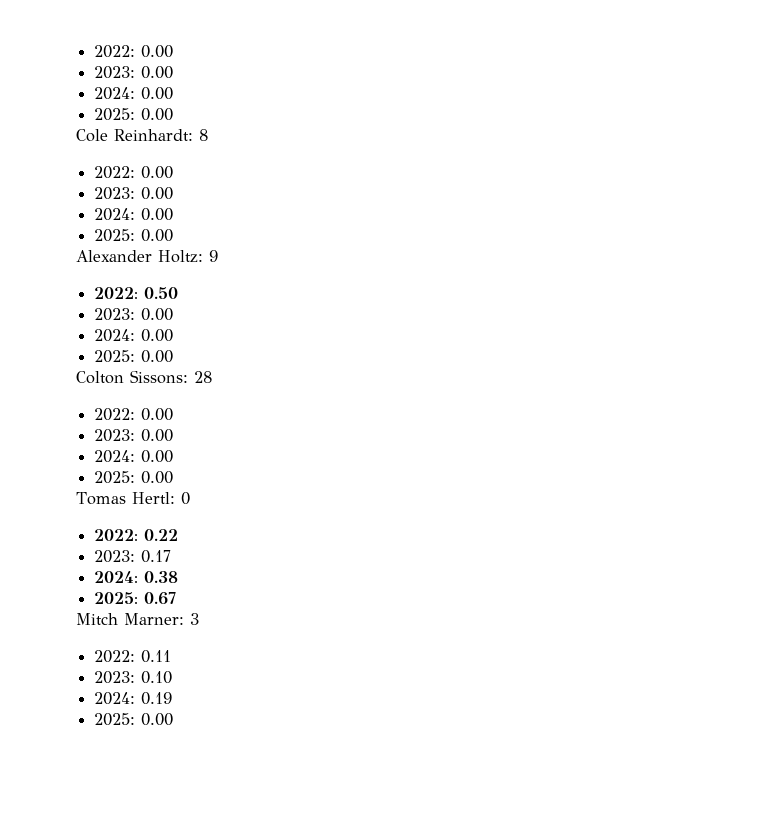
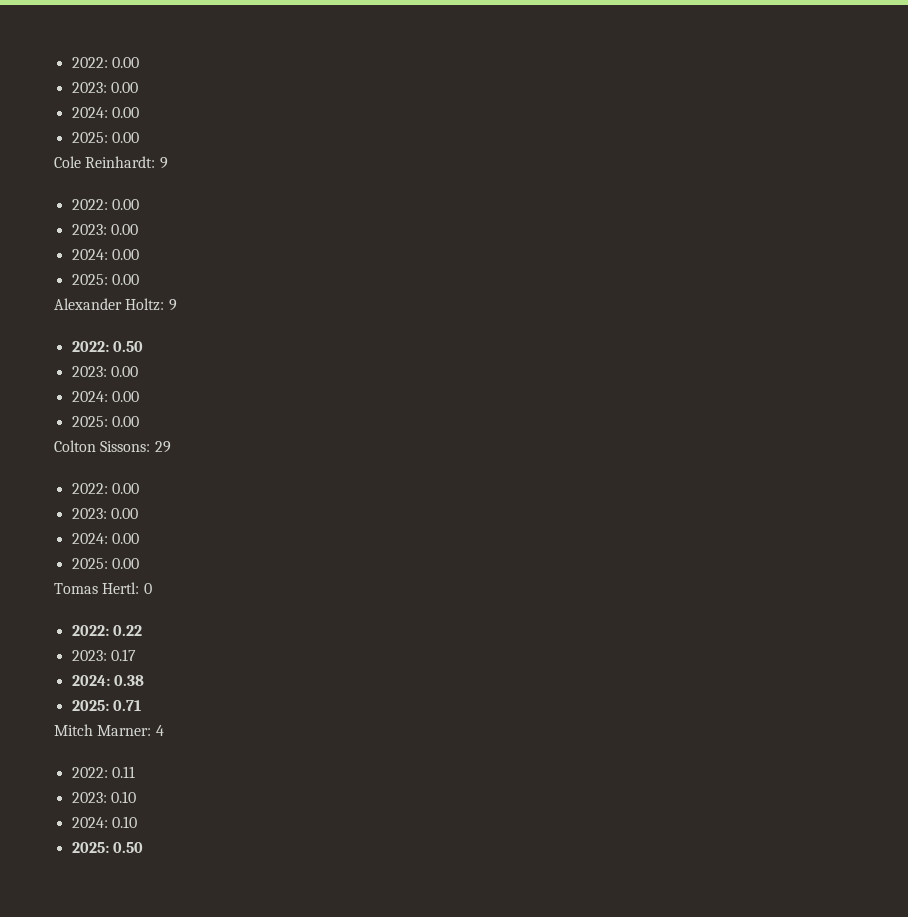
- Cole Reinhardt: 8
+ Cole Reinhardt: 9
- Colton Sissons: 28
+ Colton Sissons: 29
- 2025: 0.67
+ 2025: 0.71
- Mitch Marner: 3
+ Mitch Marner: 4
- 2024: 0.19
- 2025: 0.00
+ 2024: 0.10
+ 2025: 0.50

